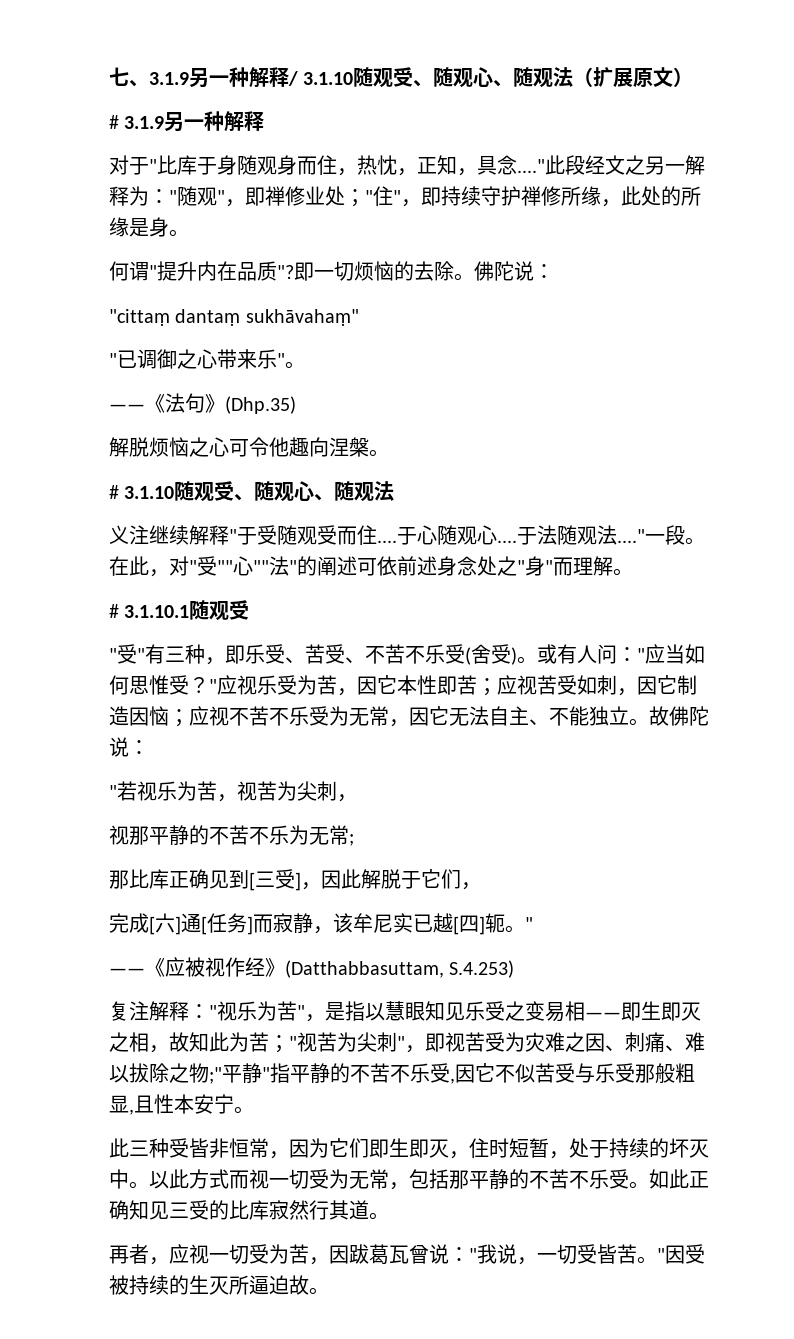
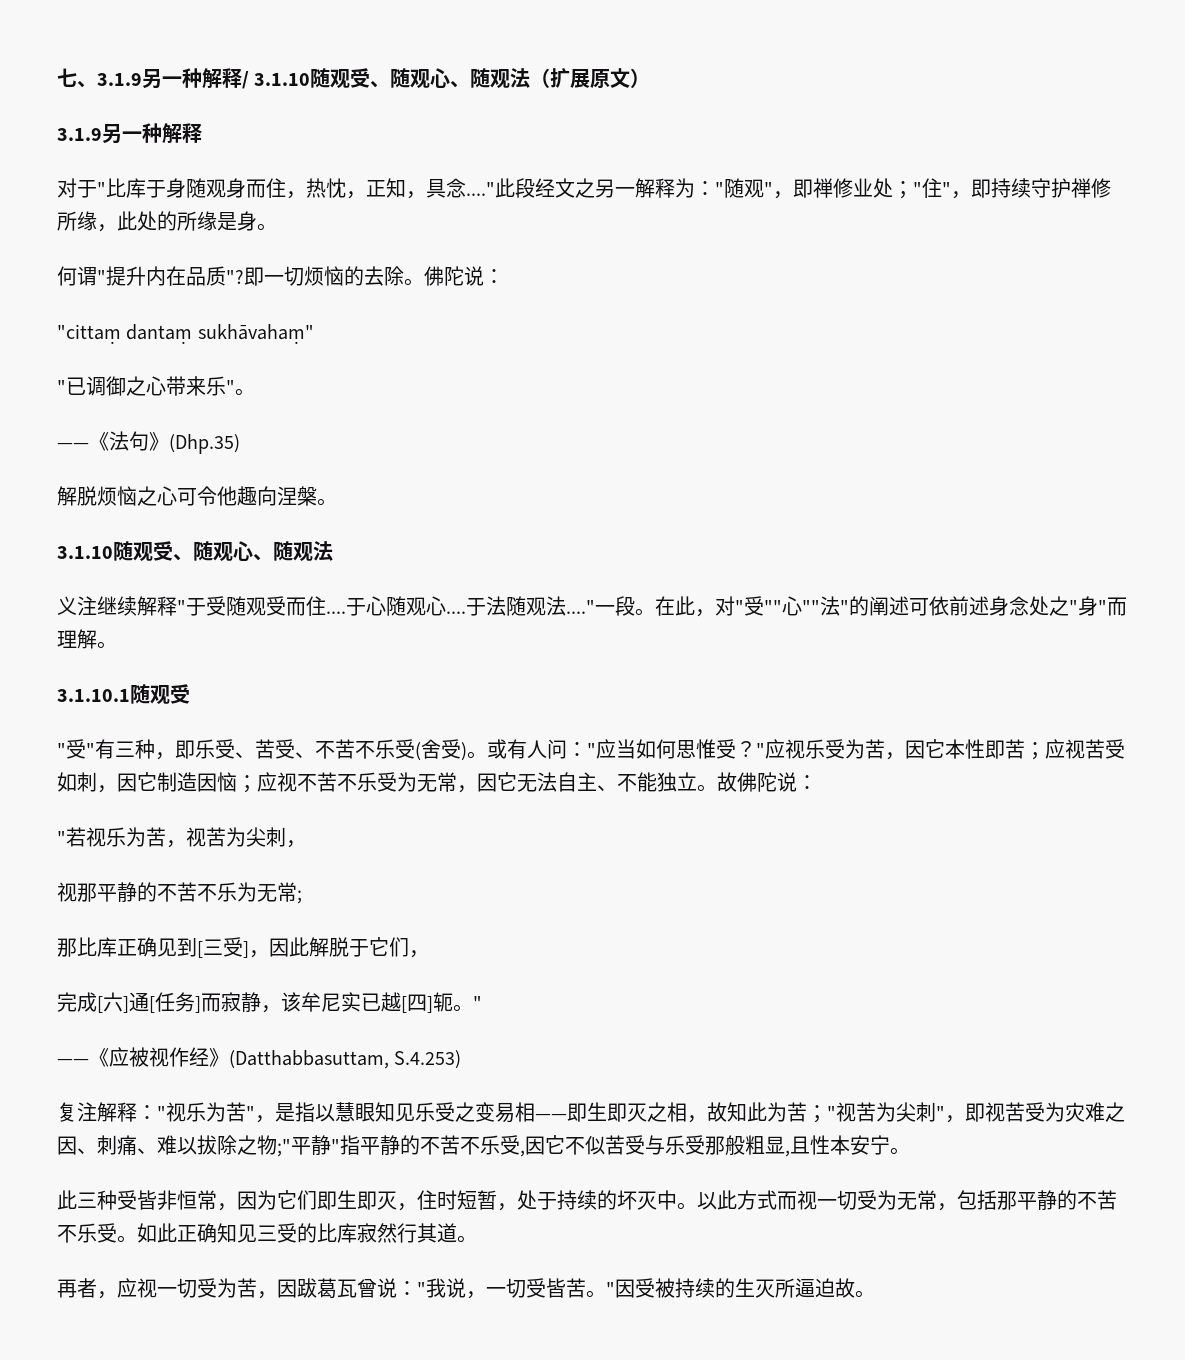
  七、3.1.9另一种解释/ 3.1.10随观受、随观心、随观法（扩展原文）
- # 3.1.9另一种解释
+ 3.1.9另一种解释
  解脱烦恼之心可令他趣向涅槃。
- # 3.1.10随观受、随观心、随观法
+ 3.1.10随观受、随观心、随观法
- # 3.1.10.1随观受
+ 3.1.10.1随观受

